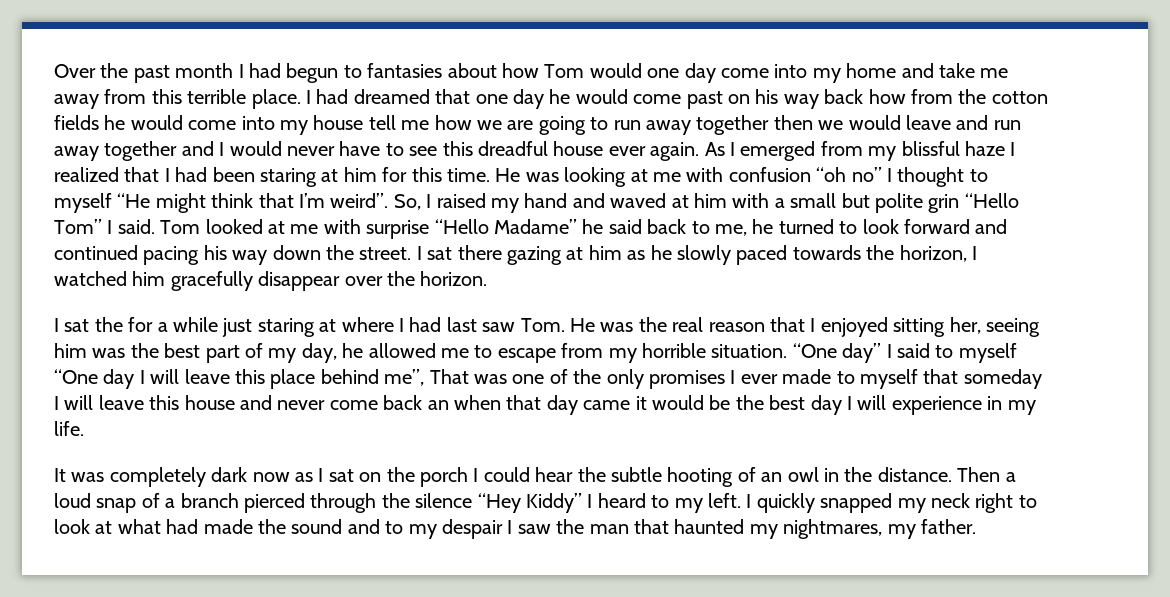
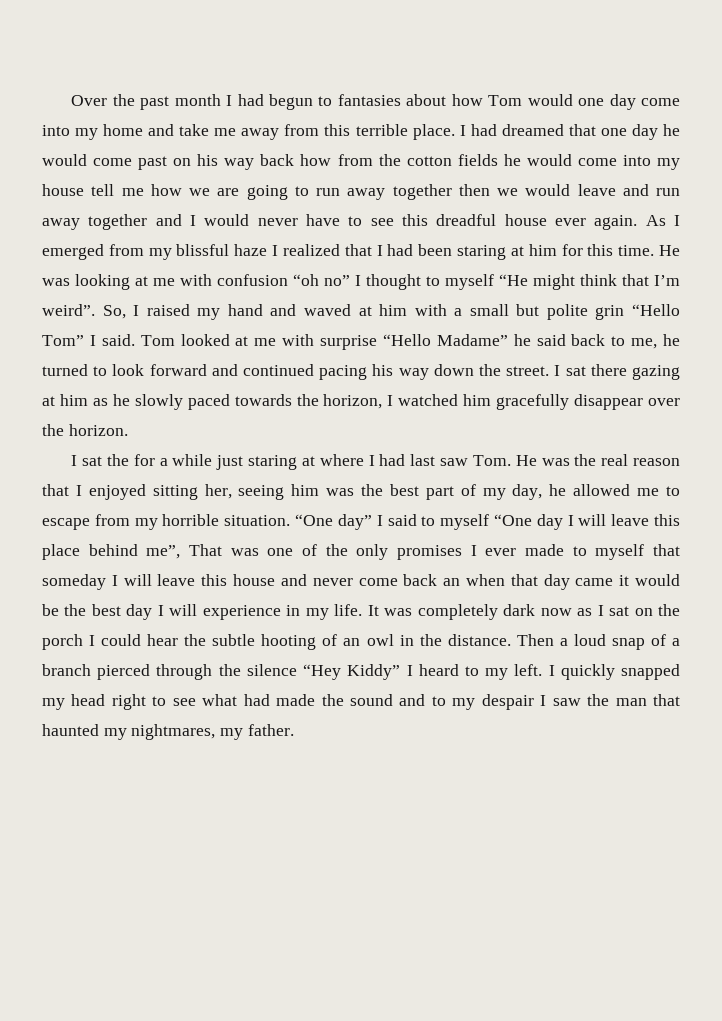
- “One day” I said to myself “One day I will leave this place behind me”, That was one of the only promises I ever made to myself that someday I will leave this house and never come back an when that day came it would be the best day I will experience in my life.
- It was completely dark now as I sat on the porch I could hear the subtle hooting of an owl in the distance.
+ “One day” I said to myself “One day I will leave this place behind me”, That was one of the only promises I ever made to myself that someday I will leave this house and never come back an when that day came it would be the best day I will experience in my life. It was completely dark now as I sat on the porch I could hear the subtle hooting of an owl in the distance.
- I quickly snapped my neck right to look at what had made the sound and to my despair I saw the man that haunted my nightmares, my father.
+ I quickly snapped my head right to see what had made the sound and to my despair I saw the man that haunted my nightmares, my father.

